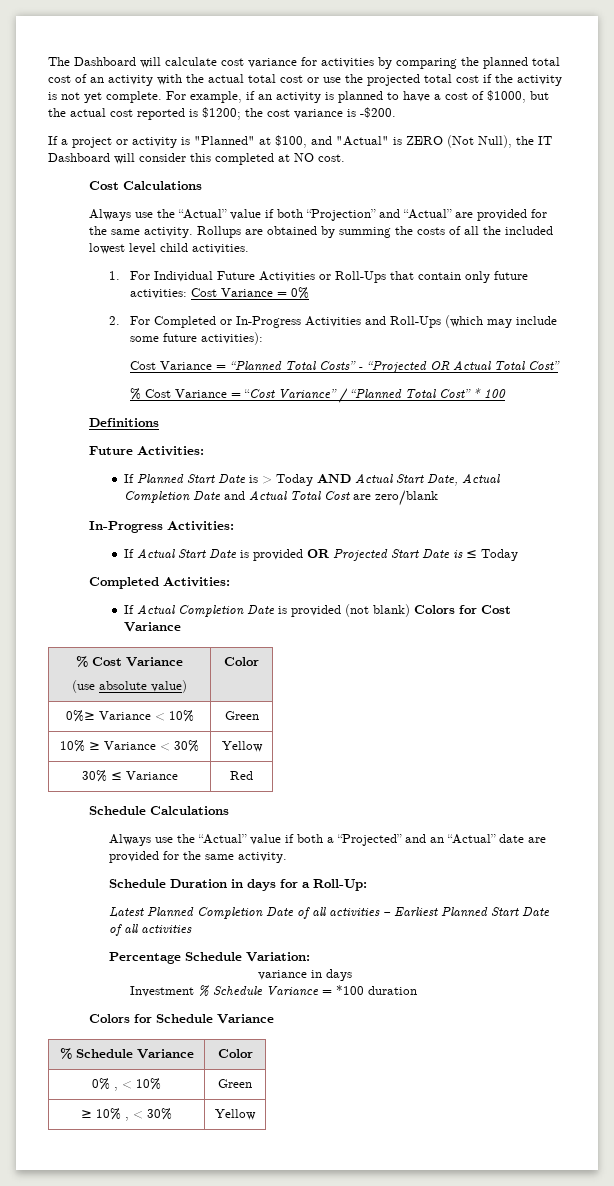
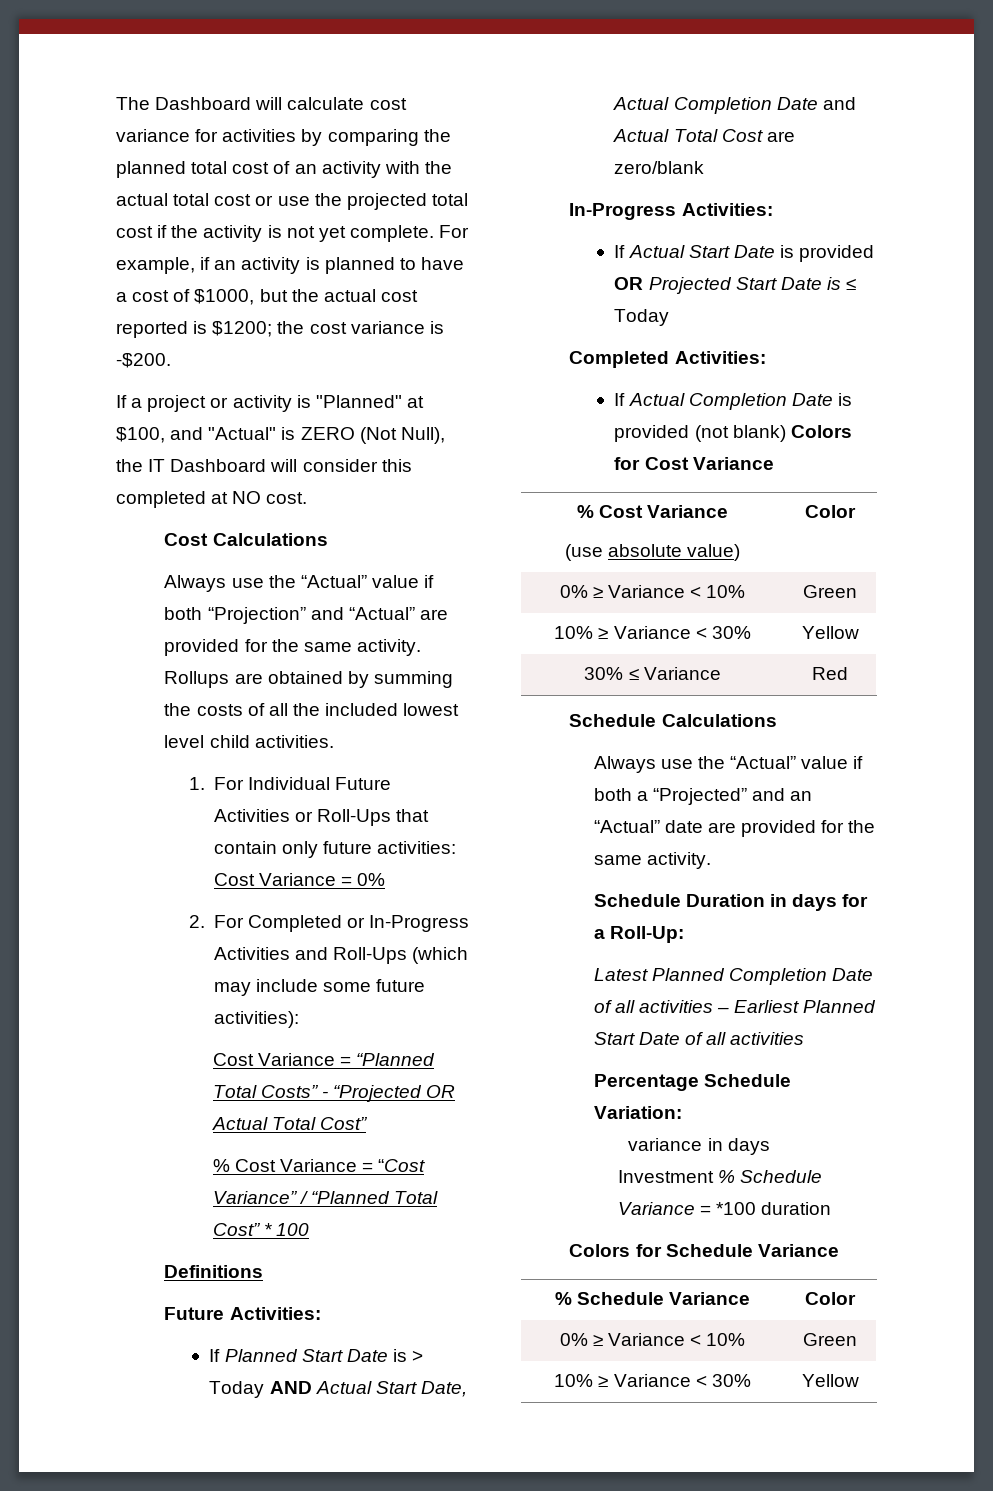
  If Actual Completion Date is provided (not blank) Colors for Cost Variance
  % Cost Variance
  (use absolute value) | Color
- 0%≥ Variance < 10% | Green
+ 0% ≥ Variance < 10% | Green
  % Schedule Variance | Color
- 0% , < 10% | Green
- ≥ 10% , < 30% | Yellow
+ 0% ≥ Variance < 10% | Green
+ 10% ≥ Variance < 30% | Yellow

